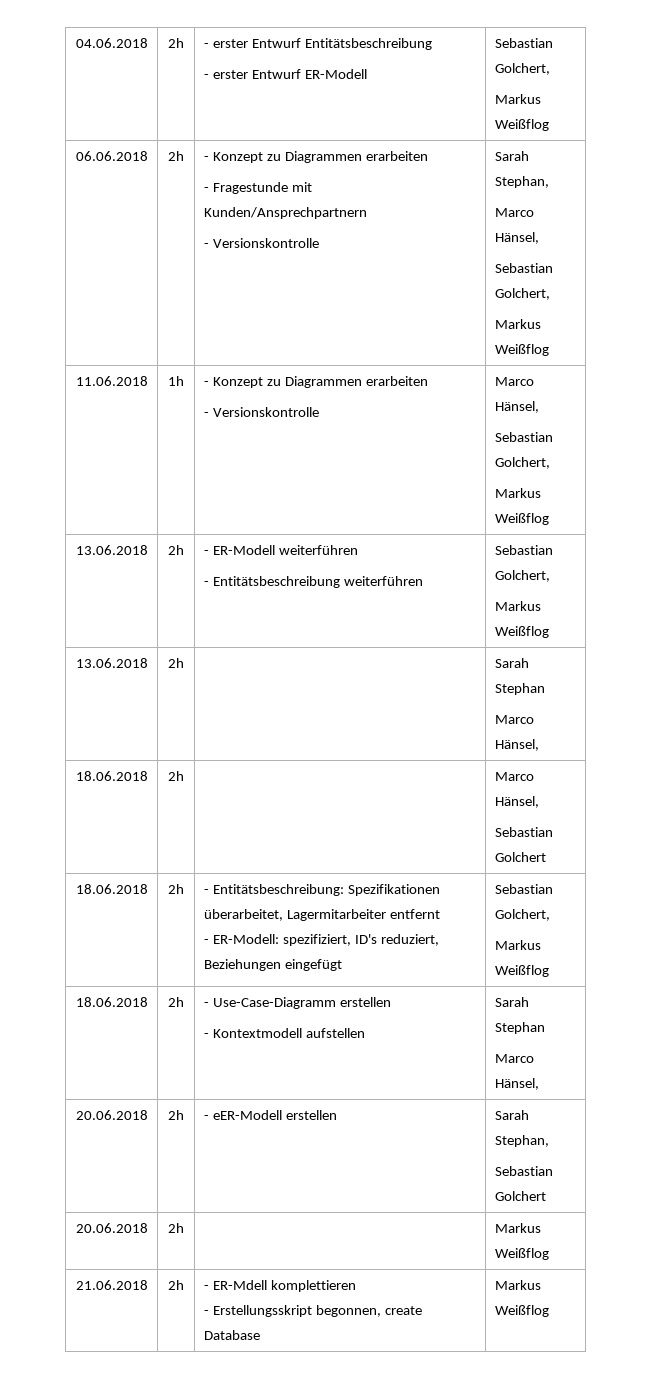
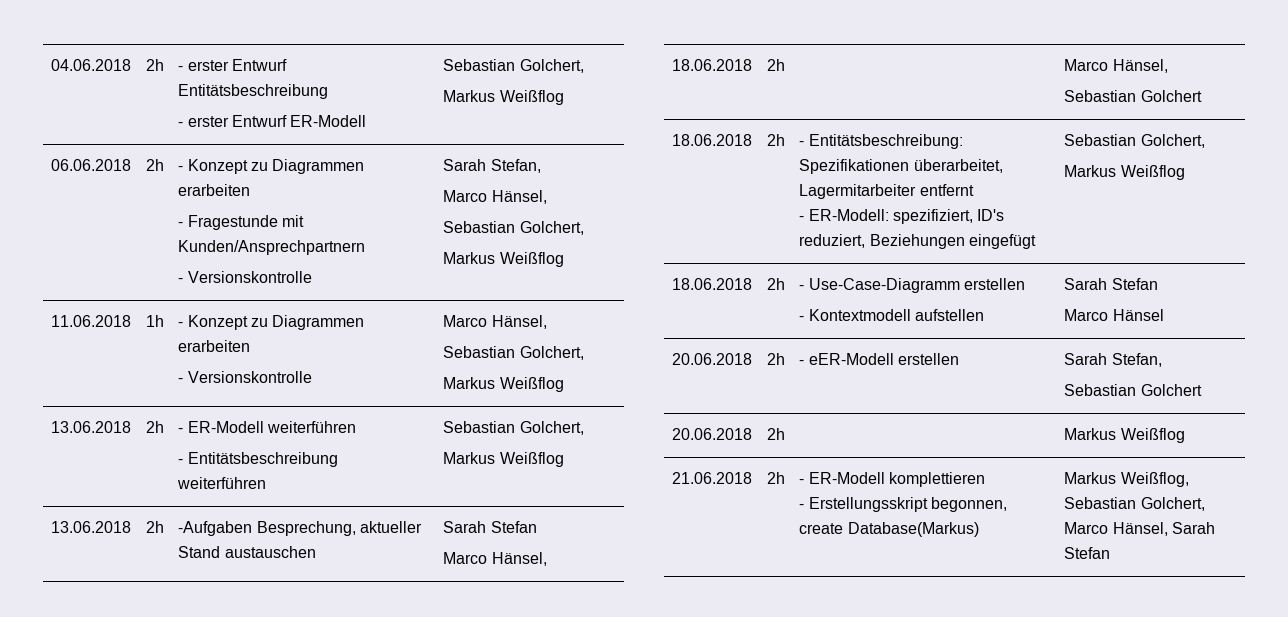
  06.06.2018 | 2h | - Konzept zu Diagrammen erarbeiten
  - Fragestunde mit Kunden/Ansprechpartnern
- - Versionskontrolle | Sarah Stephan,
+ - Versionskontrolle | Sarah Stefan,
- 13.06.2018 | 2h | | Sarah Stephan
+ 13.06.2018 | 2h | -Aufgaben Besprechung, aktueller Stand austauschen | Sarah Stefan
  18.06.2018 | 2h | - Use-Case-Diagramm erstellen
- - Kontextmodell aufstellen | Sarah Stephan
- Marco Hänsel,
+ - Kontextmodell aufstellen | Sarah Stefan
+ Marco Hänsel
- 20.06.2018 | 2h | - eER-Modell erstellen | Sarah Stephan,
+ 20.06.2018 | 2h | - eER-Modell erstellen | Sarah Stefan,
- 21.06.2018 | 2h | - ER-Mdell komplettieren
- - Erstellungsskript begonnen, create Database | Markus Weißflog
+ 21.06.2018 | 2h | - ER-Modell komplettieren
+ - Erstellungsskript begonnen, create Database(Markus) | Markus Weißflog, Sebastian Golchert, Marco Hänsel, Sarah Stefan

